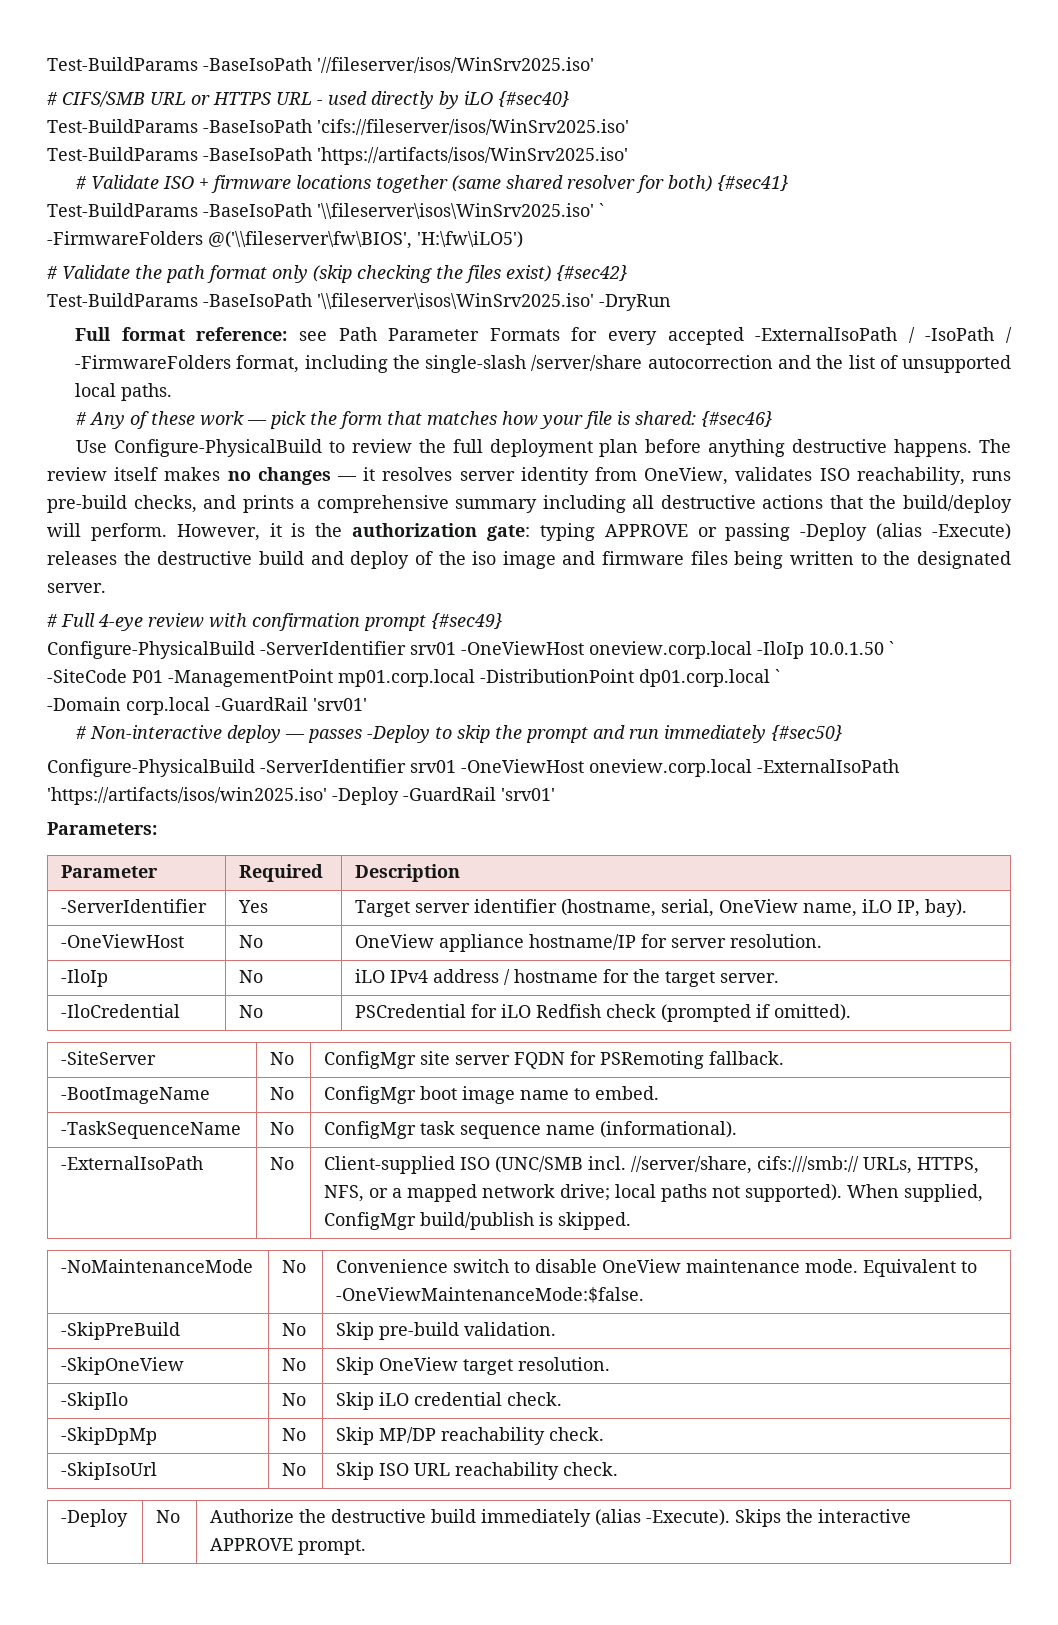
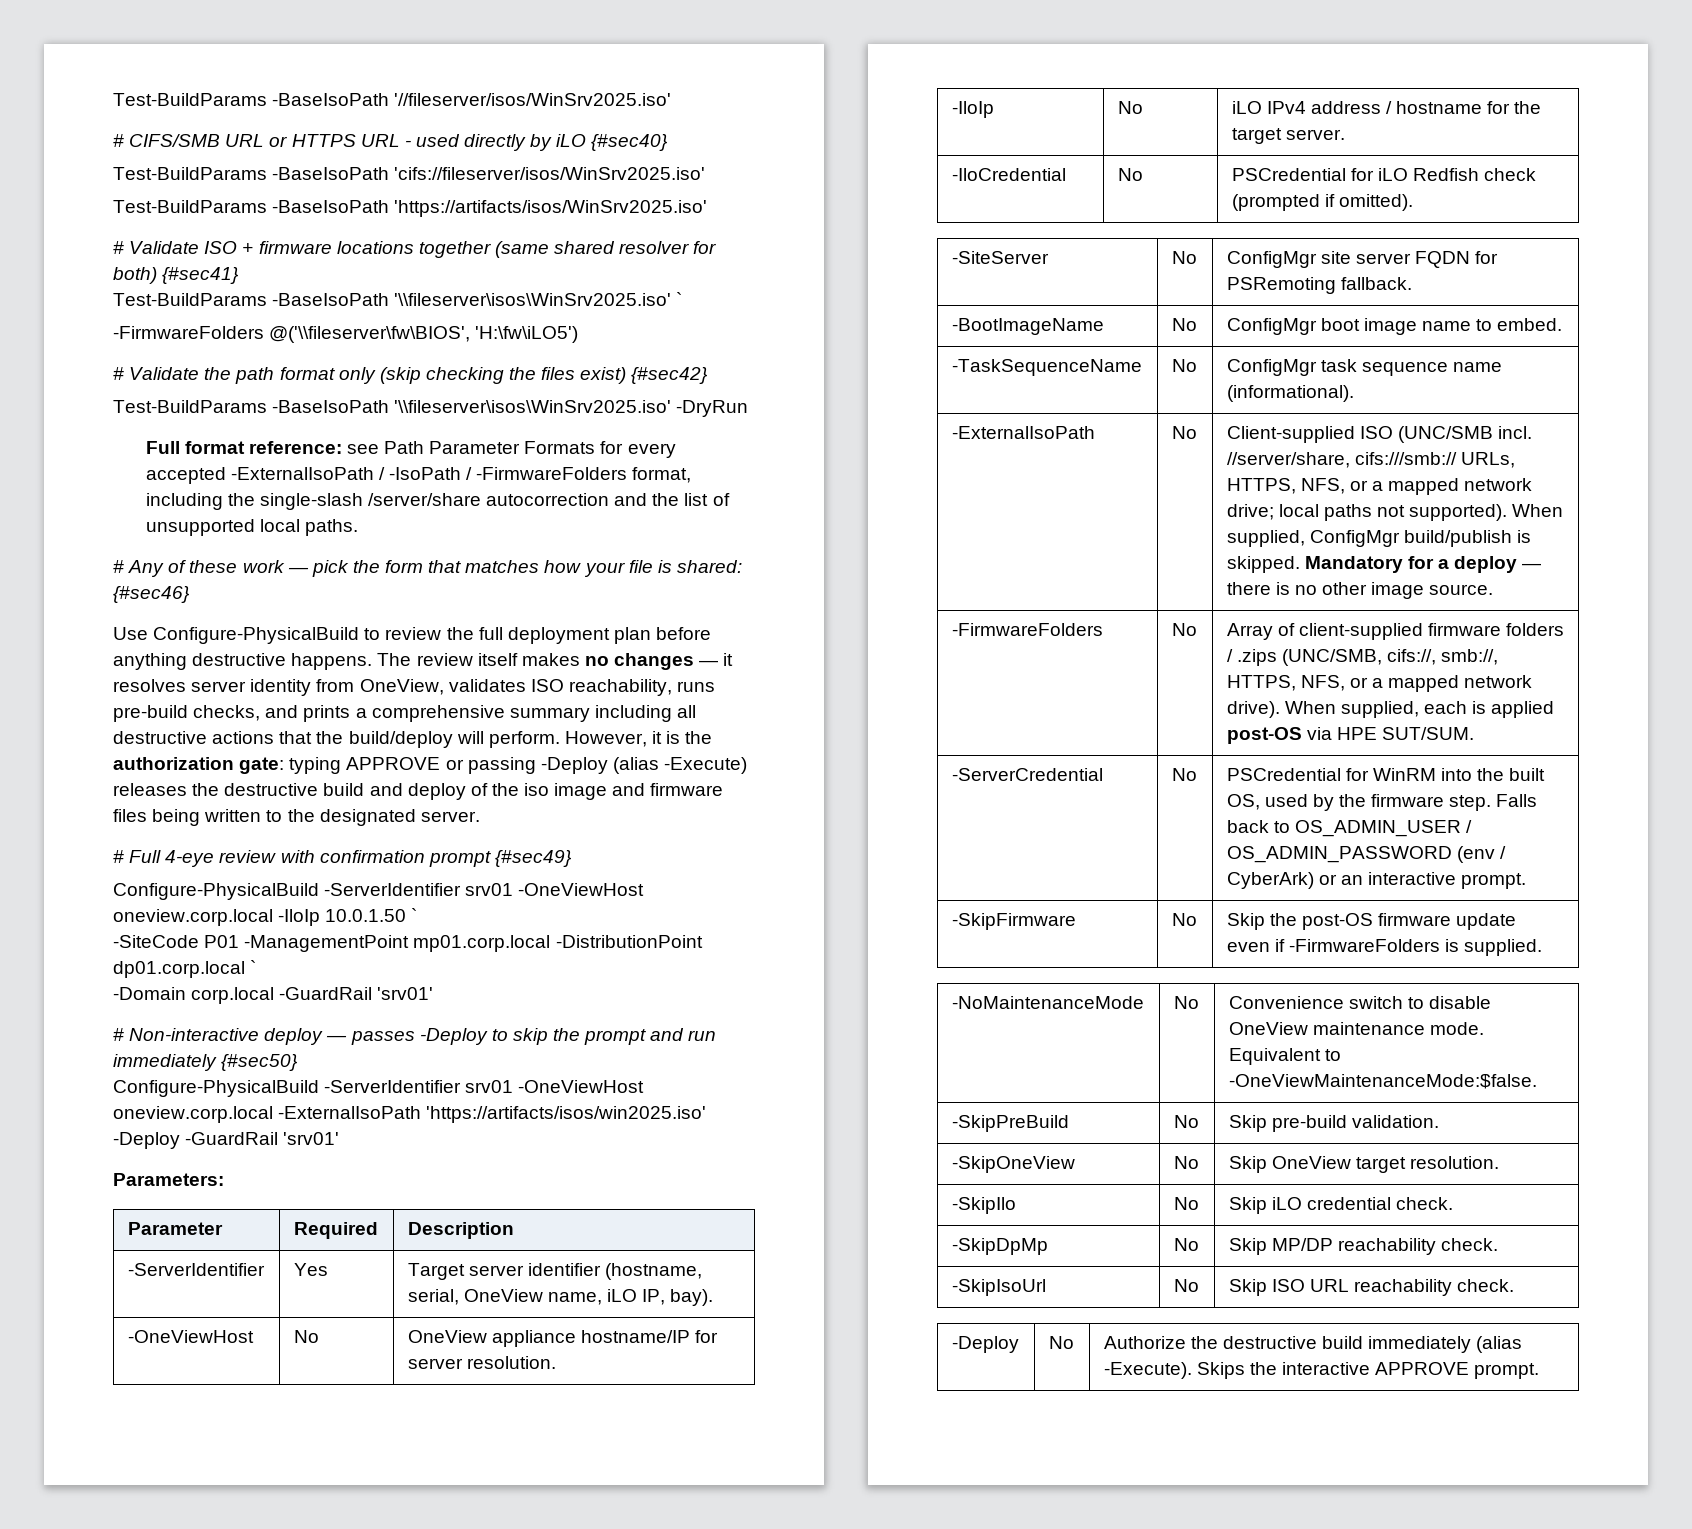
- -ExternalIsoPath | No | Client-supplied ISO (UNC/SMB incl. //server/share, cifs:///smb:// URLs, HTTPS, NFS, or a mapped network drive; local paths not supported). When supplied, ConfigMgr build/publish is skipped.
+ -ExternalIsoPath | No | Client-supplied ISO (UNC/SMB incl. //server/share, cifs:///smb:// URLs, HTTPS, NFS, or a mapped network drive; local paths not supported). When supplied, ConfigMgr build/publish is skipped. Mandatory for a deploy — there is no other image source.
+ -FirmwareFolders | No | Array of client-supplied firmware folders / .zips (UNC/SMB, cifs://, smb://, HTTPS, NFS, or a mapped network drive). When supplied, each is applied post-OS via HPE SUT/SUM.
+ -ServerCredential | No | PSCredential for WinRM into the built OS, used by the firmware step. Falls back to OS_ADMIN_USER / OS_ADMIN_PASSWORD (env / CyberArk) or an interactive prompt.
+ -SkipFirmware | No | Skip the post-OS firmware update even if -FirmwareFolders is supplied.

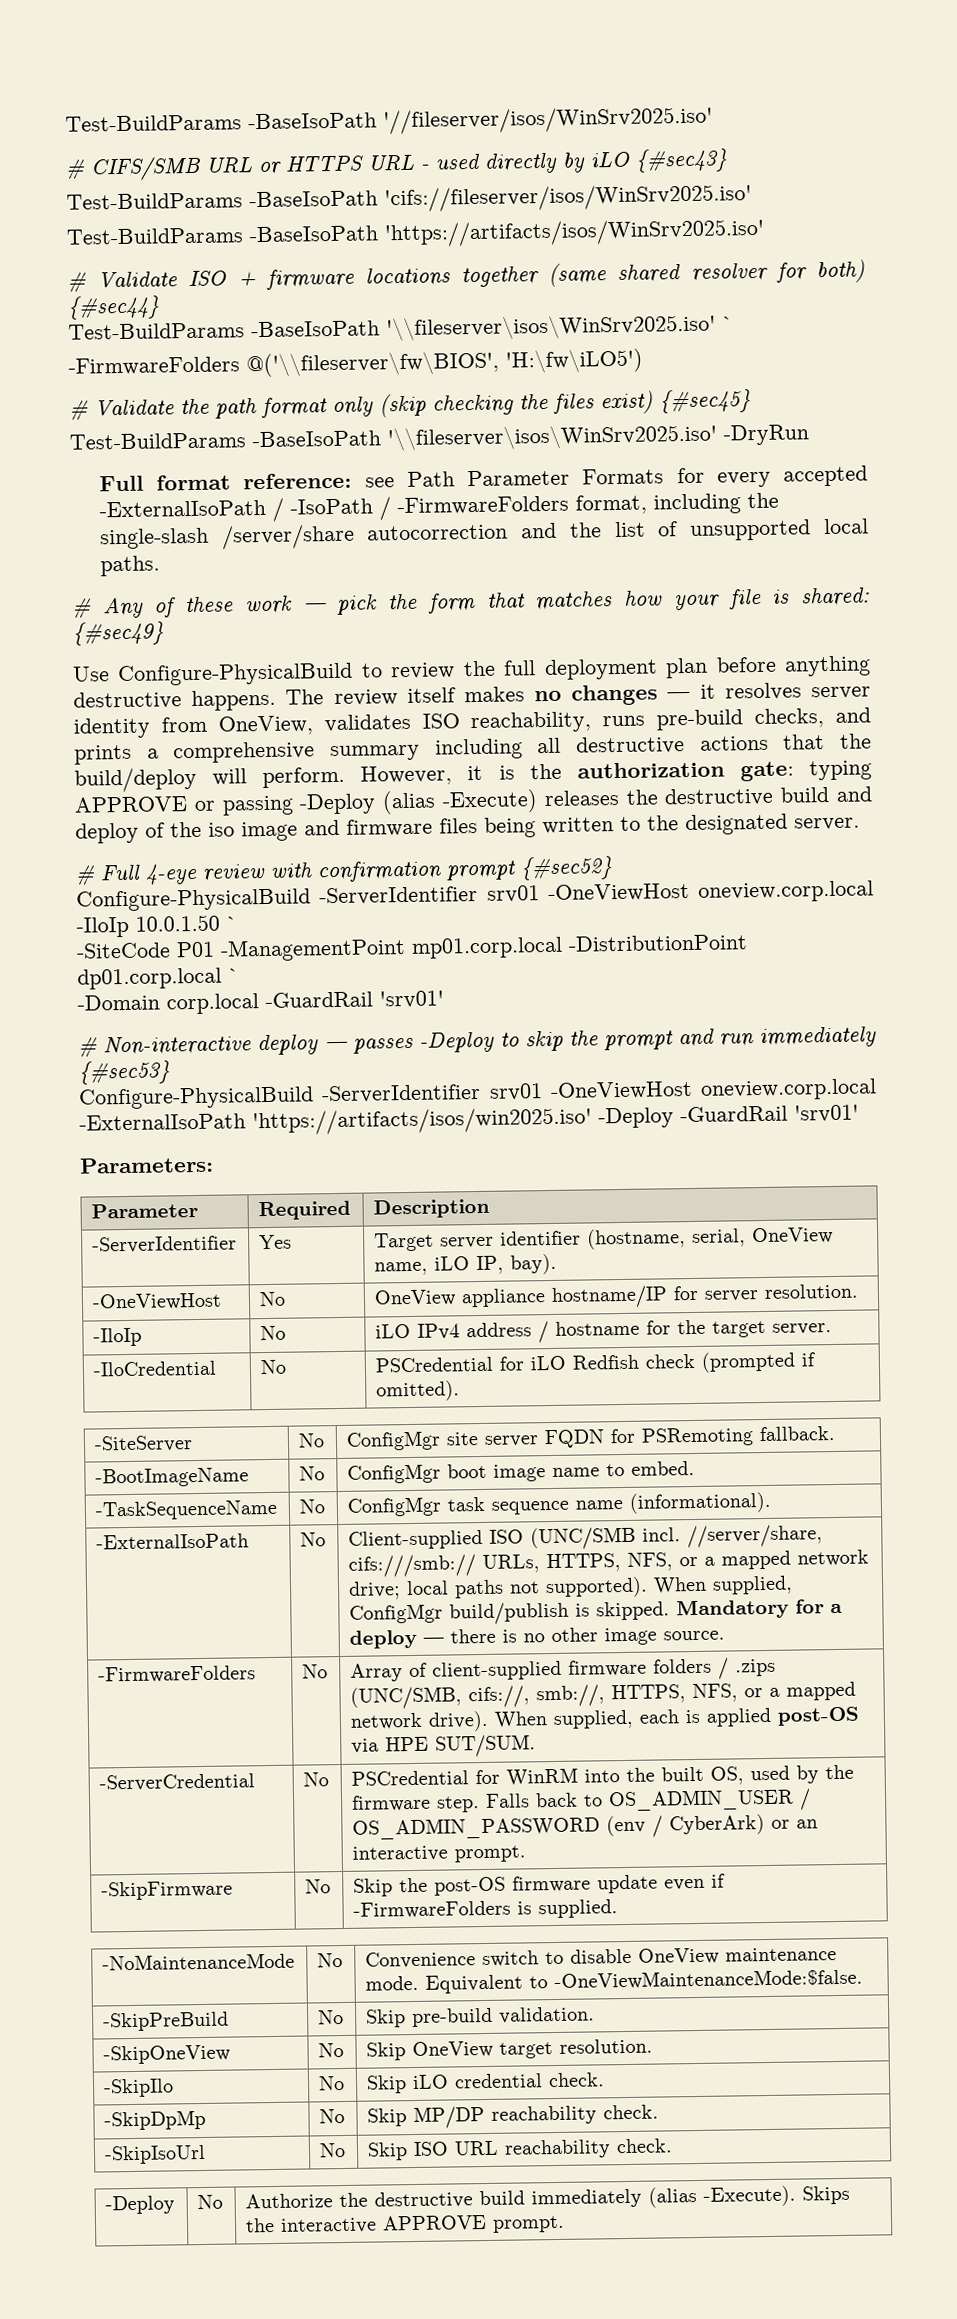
- # CIFS/SMB URL or HTTPS URL - used directly by iLO {#sec40}
+ # CIFS/SMB URL or HTTPS URL - used directly by iLO {#sec43}
- # Validate ISO + firmware locations together (same shared resolver for both) {#sec41}
+ # Validate ISO + firmware locations together (same shared resolver for both) {#sec44}
- # Validate the path format only (skip checking the files exist) {#sec42}
+ # Validate the path format only (skip checking the files exist) {#sec45}
- # Any of these work — pick the form that matches how your file is shared: {#sec46}
+ # Any of these work — pick the form that matches how your file is shared: {#sec49}
- # Full 4-eye review with confirmation prompt {#sec49}
+ # Full 4-eye review with confirmation prompt {#sec52}
- # Non-interactive deploy — passes -Deploy to skip the prompt and run immediately {#sec50}
+ # Non-interactive deploy — passes -Deploy to skip the prompt and run immediately {#sec53}

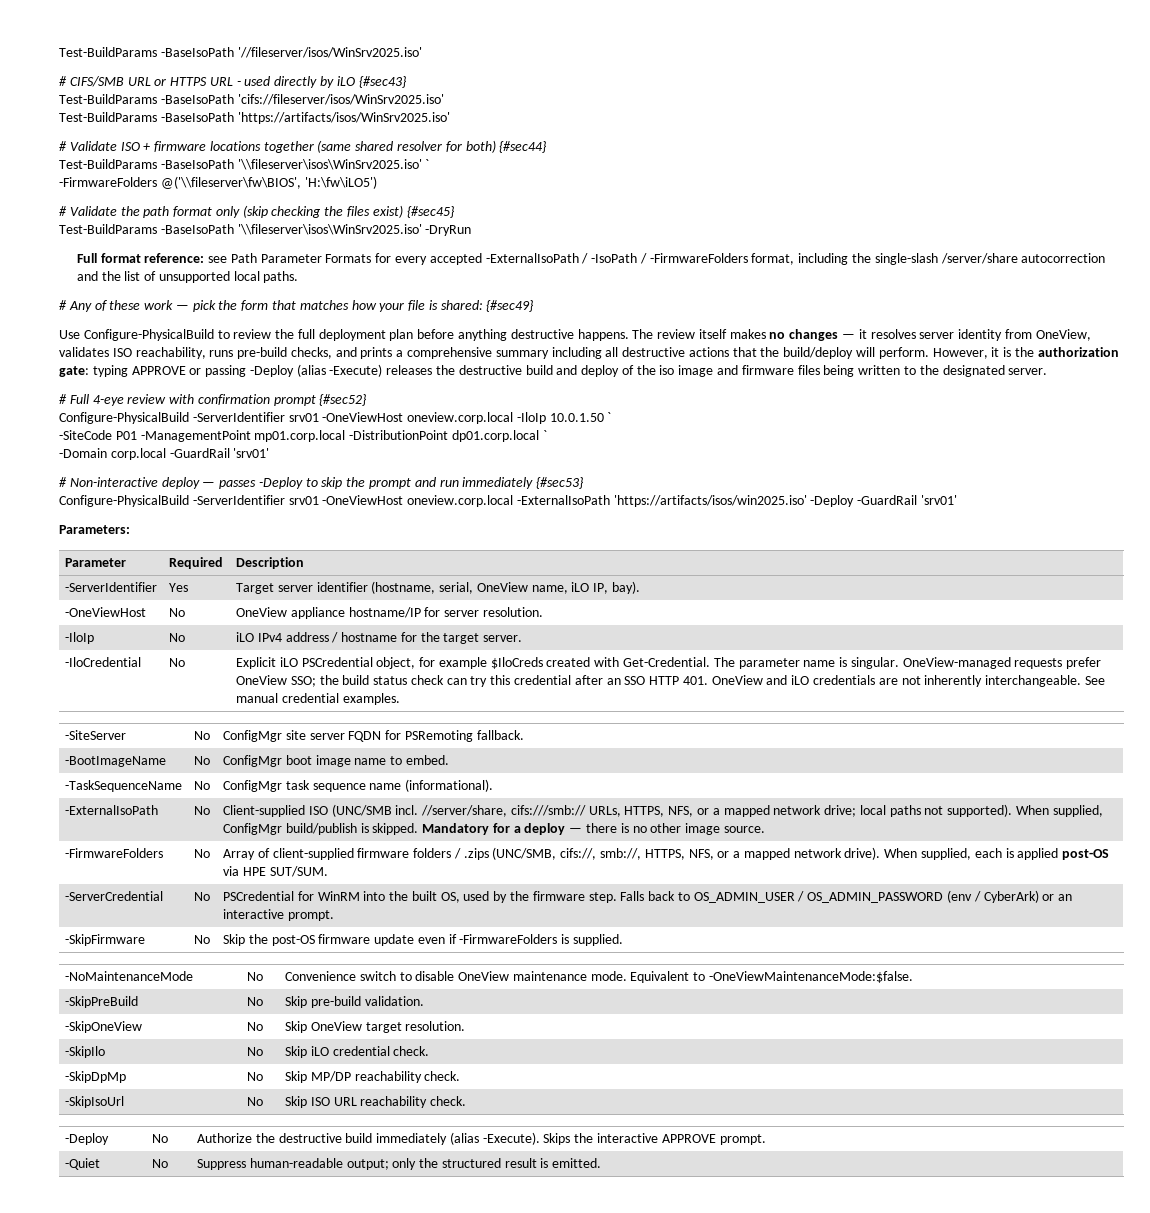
- PSCredential for iLO Redfish check (prompted if omitted).
+ Explicit iLO PSCredential object, for example $IloCreds created with Get-Credential. The parameter name is singular. OneView-managed requests prefer OneView SSO; the build status check can try this credential after an SSO HTTP 401. OneView and iLO credentials are not inherently interchangeable. See manual credential examples.
+ -Quiet | No | Suppress human-readable output; only the structured result is emitted.

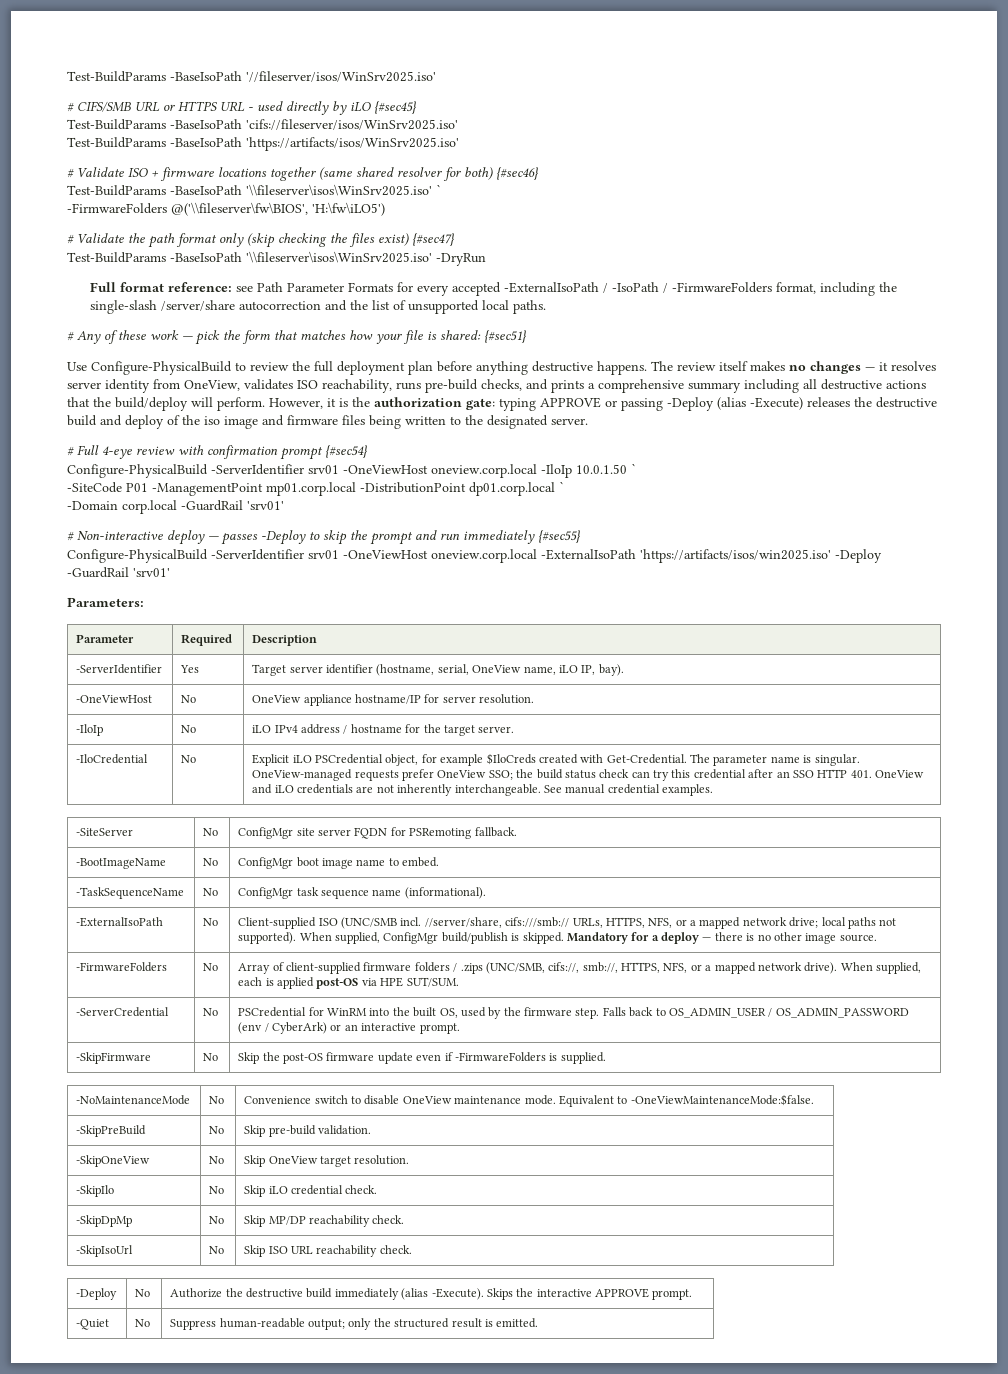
- # CIFS/SMB URL or HTTPS URL - used directly by iLO {#sec43}
+ # CIFS/SMB URL or HTTPS URL - used directly by iLO {#sec45}
- # Validate ISO + firmware locations together (same shared resolver for both) {#sec44}
+ # Validate ISO + firmware locations together (same shared resolver for both) {#sec46}
- # Validate the path format only (skip checking the files exist) {#sec45}
+ # Validate the path format only (skip checking the files exist) {#sec47}
- # Any of these work — pick the form that matches how your file is shared: {#sec49}
+ # Any of these work — pick the form that matches how your file is shared: {#sec51}
- # Full 4-eye review with confirmation prompt {#sec52}
+ # Full 4-eye review with confirmation prompt {#sec54}
- # Non-interactive deploy — passes -Deploy to skip the prompt and run immediately {#sec53}
+ # Non-interactive deploy — passes -Deploy to skip the prompt and run immediately {#sec55}

